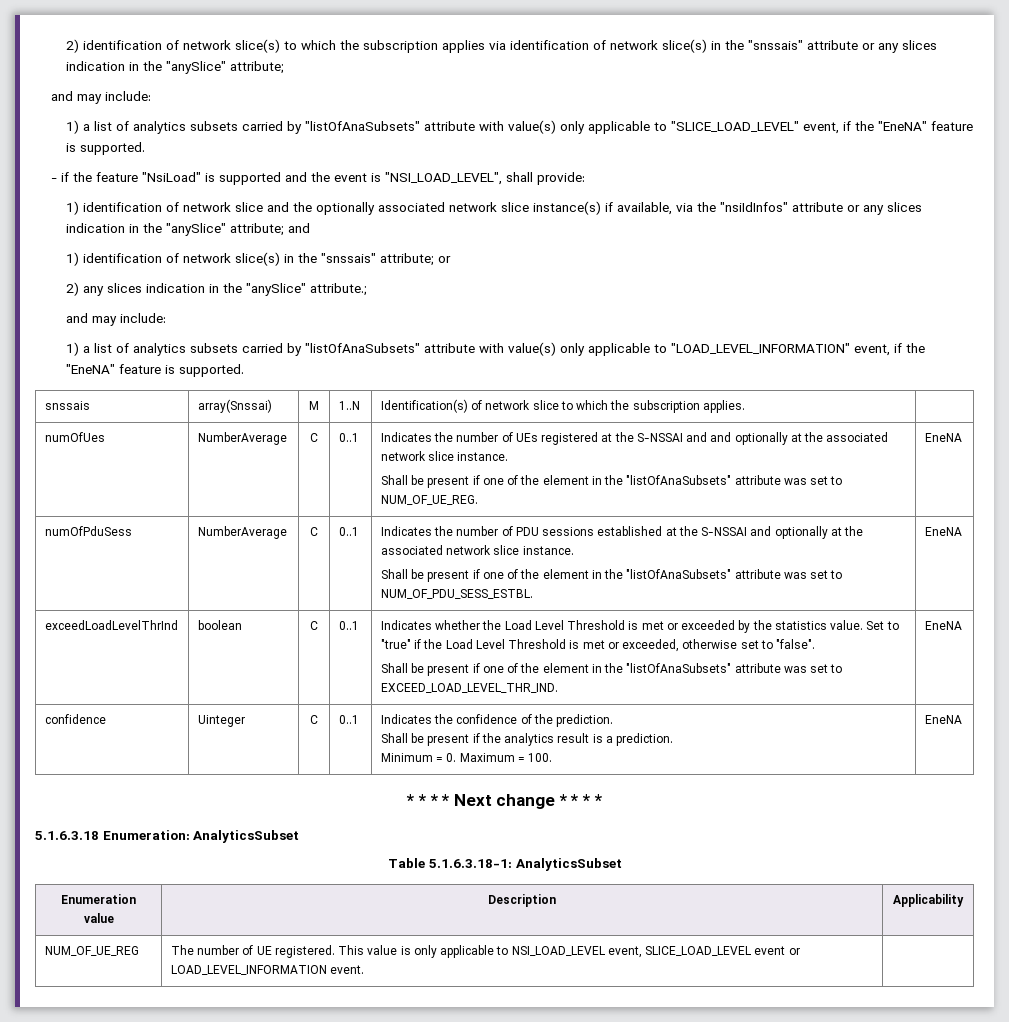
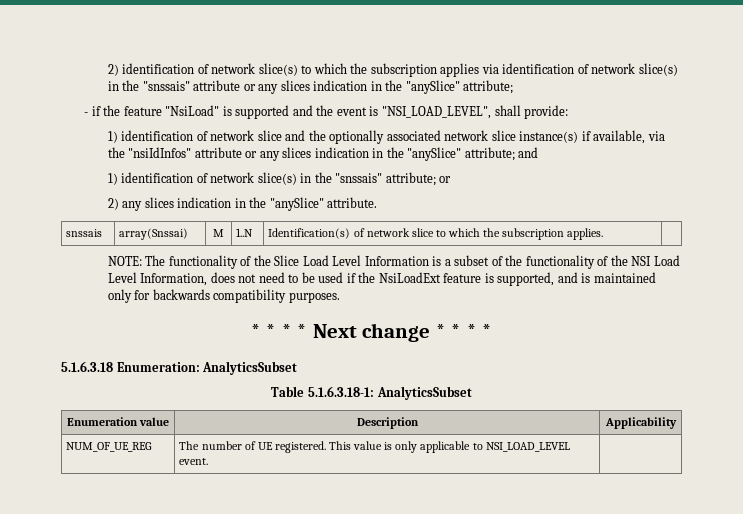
  2) identification of network slice(s) to which the subscription applies via identification of network slice(s) in the "snssais" attribute or any slices indication in the "anySlice" attribute;
- and may include:
- 1) a list of analytics subsets carried by "listOfAnaSubsets" attribute with value(s) only applicable to "SLICE_LOAD_LEVEL" event, if the "EneNA" feature is supported.
- 2) any slices indication in the "anySlice" attribute.;
- and may include:
- 1) a list of analytics subsets carried by "listOfAnaSubsets" attribute with value(s) only applicable to "LOAD_LEVEL_INFORMATION" event, if the "EneNA" feature is supported.
+ 2) any slices indication in the "anySlice" attribute.
- numOfUes | NumberAverage | C | 0..1 | Indicates the number of UEs registered at the S-NSSAI and and optionally at the associated network slice instance.
- Shall be present if one of the element in the "listOfAnaSubsets" attribute was set to NUM_OF_UE_REG. | EneNA
- numOfPduSess | NumberAverage | C | 0..1 | Indicates the number of PDU sessions established at the S-NSSAI and optionally at the associated network slice instance.
- Shall be present if one of the element in the "listOfAnaSubsets" attribute was set to NUM_OF_PDU_SESS_ESTBL. | EneNA
- exceedLoadLevelThrInd | boolean | C | 0..1 | Indicates whether the Load Level Threshold is met or exceeded by the statistics value. Set to "true" if the Load Level Threshold is met or exceeded, otherwise set to "false".
- Shall be present if one of the element in the "listOfAnaSubsets" attribute was set to EXCEED_LOAD_LEVEL_THR_IND. | EneNA
- confidence | Uinteger | C | 0..1 | Indicates the confidence of the prediction.
- Shall be present if the analytics result is a prediction.
- Minimum = 0. Maximum = 100. | EneNA
+ NOTE: The functionality of the Slice Load Level Information is a subset of the functionality of the NSI Load Level Information, does not need to be used if the NsiLoadExt feature is supported, and is maintained only for backwards compatibility purposes.
- NUM_OF_UE_REG | The number of UE registered. This value is only applicable to NSI_LOAD_LEVEL event, SLICE_LOAD_LEVEL event or LOAD_LEVEL_INFORMATION event. |
+ NUM_OF_UE_REG | The number of UE registered. This value is only applicable to NSI_LOAD_LEVEL event. |

